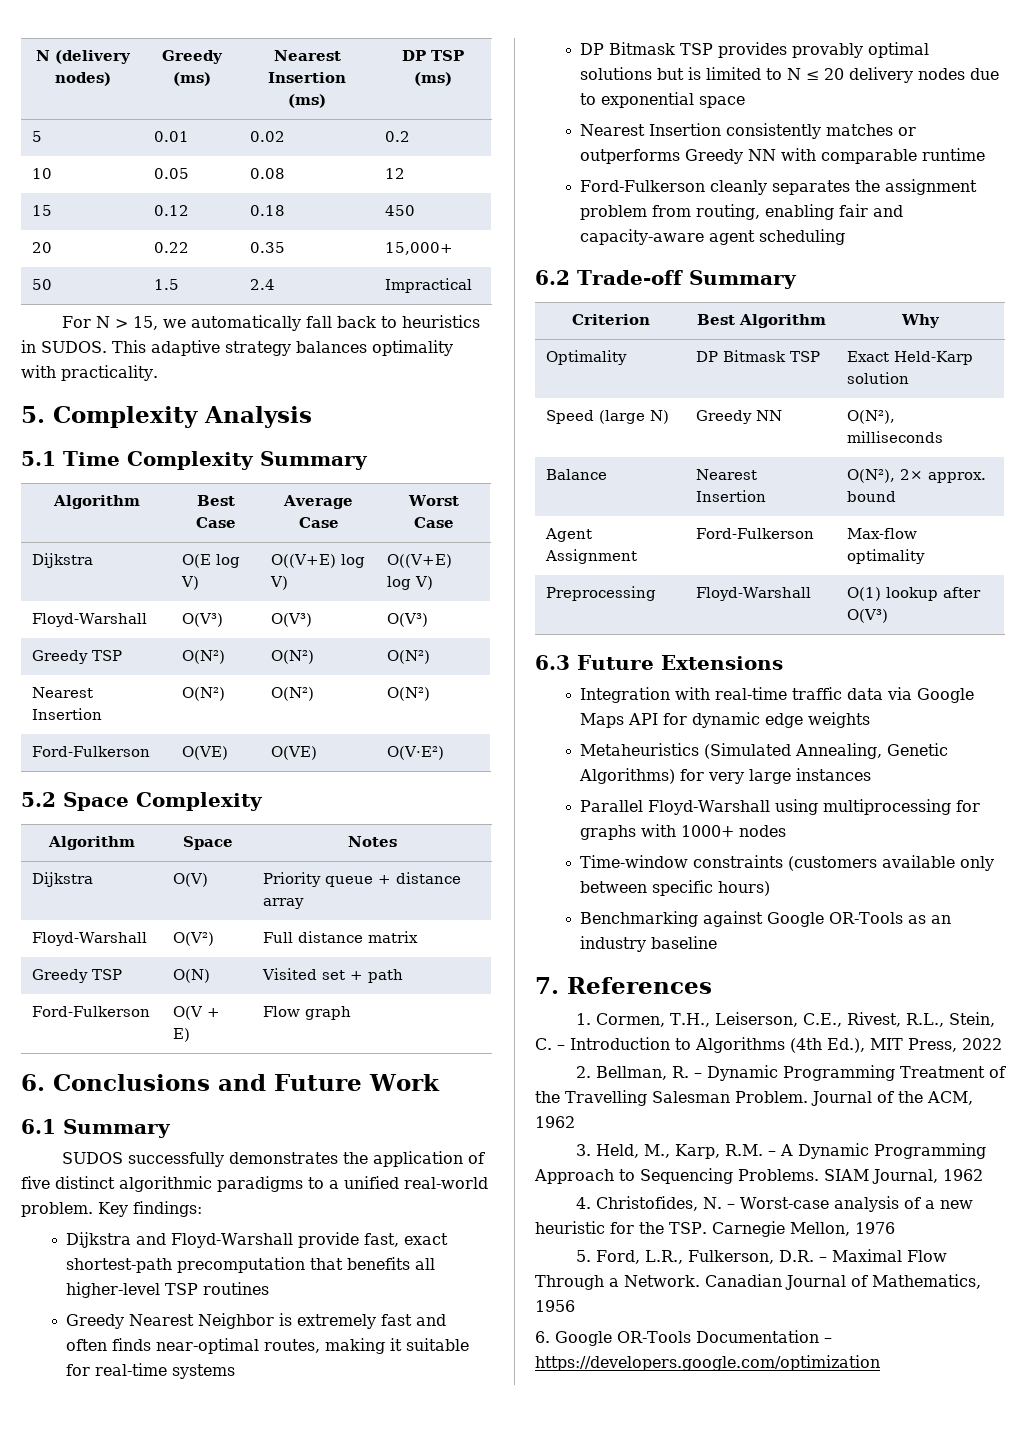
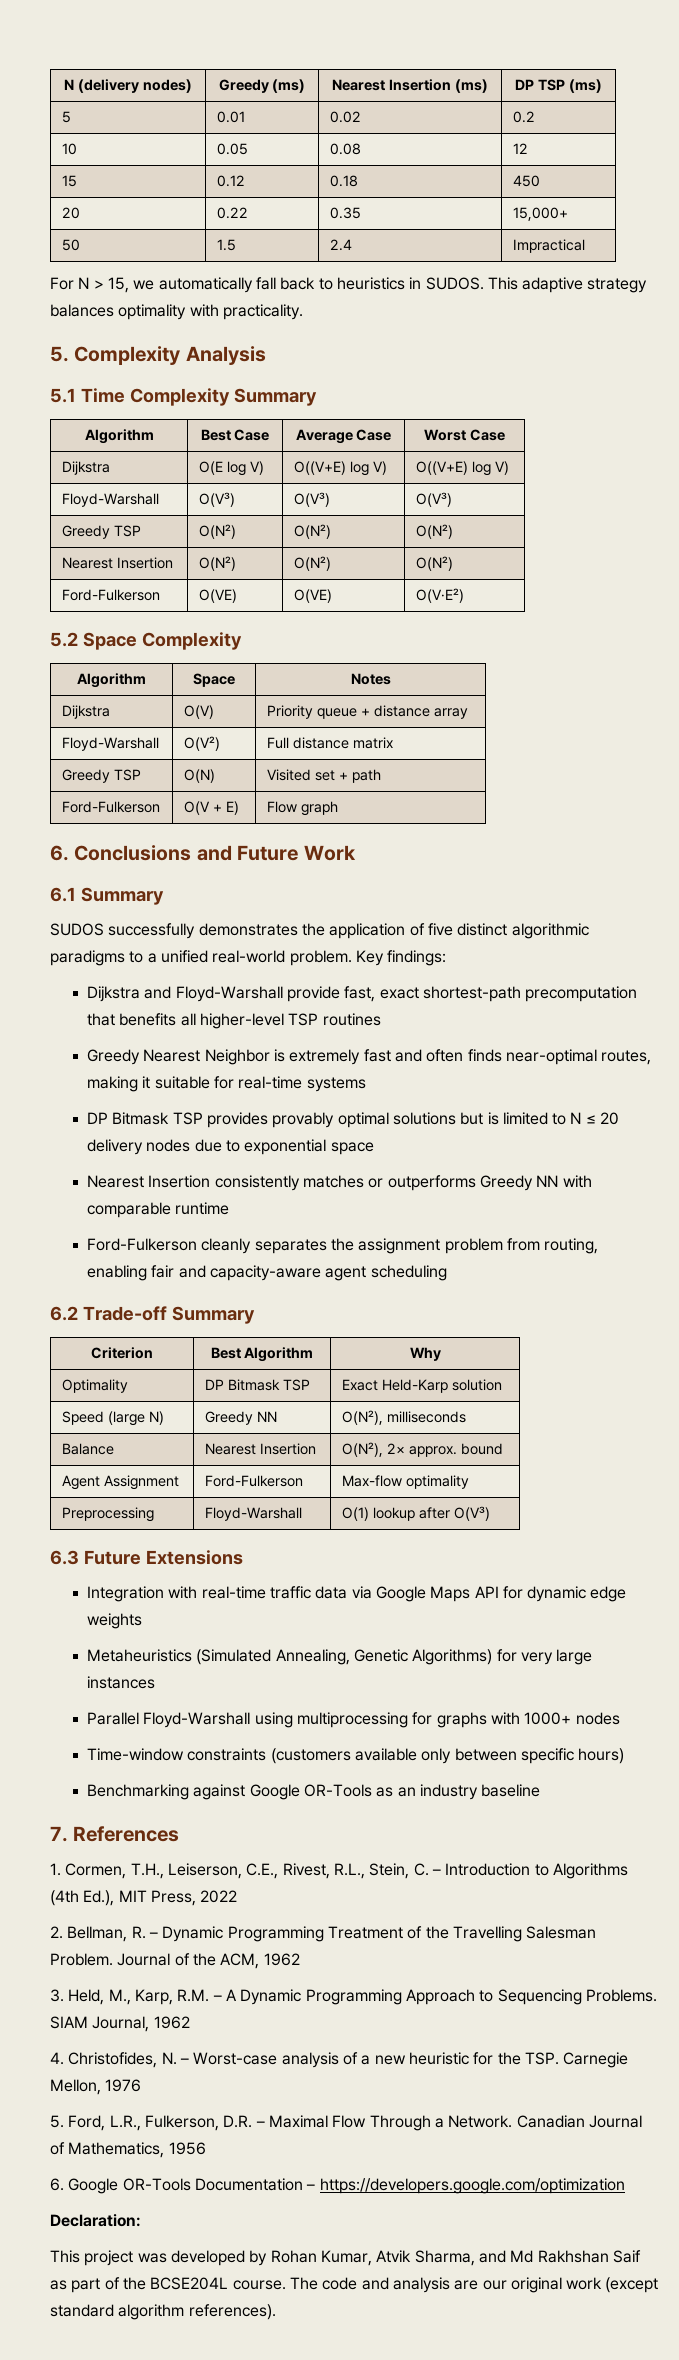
+ Declaration:
+ This project was developed by Rohan Kumar, Atvik Sharma, and Md Rakhshan Saif as part of the BCSE204L course. The code and analysis are our original work (except standard algorithm references).

